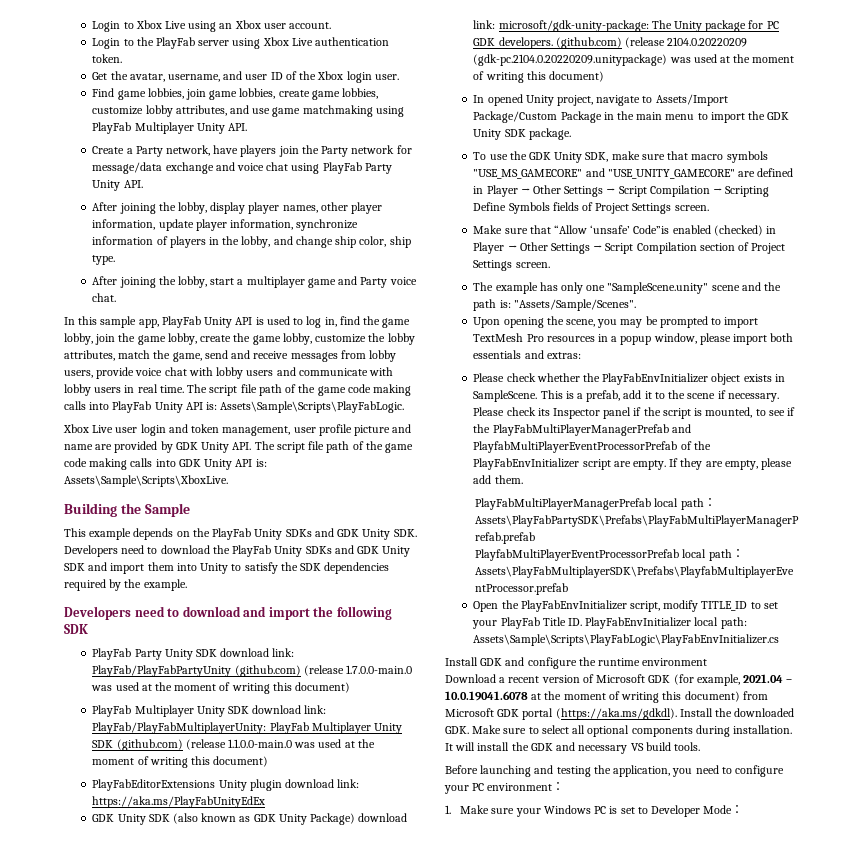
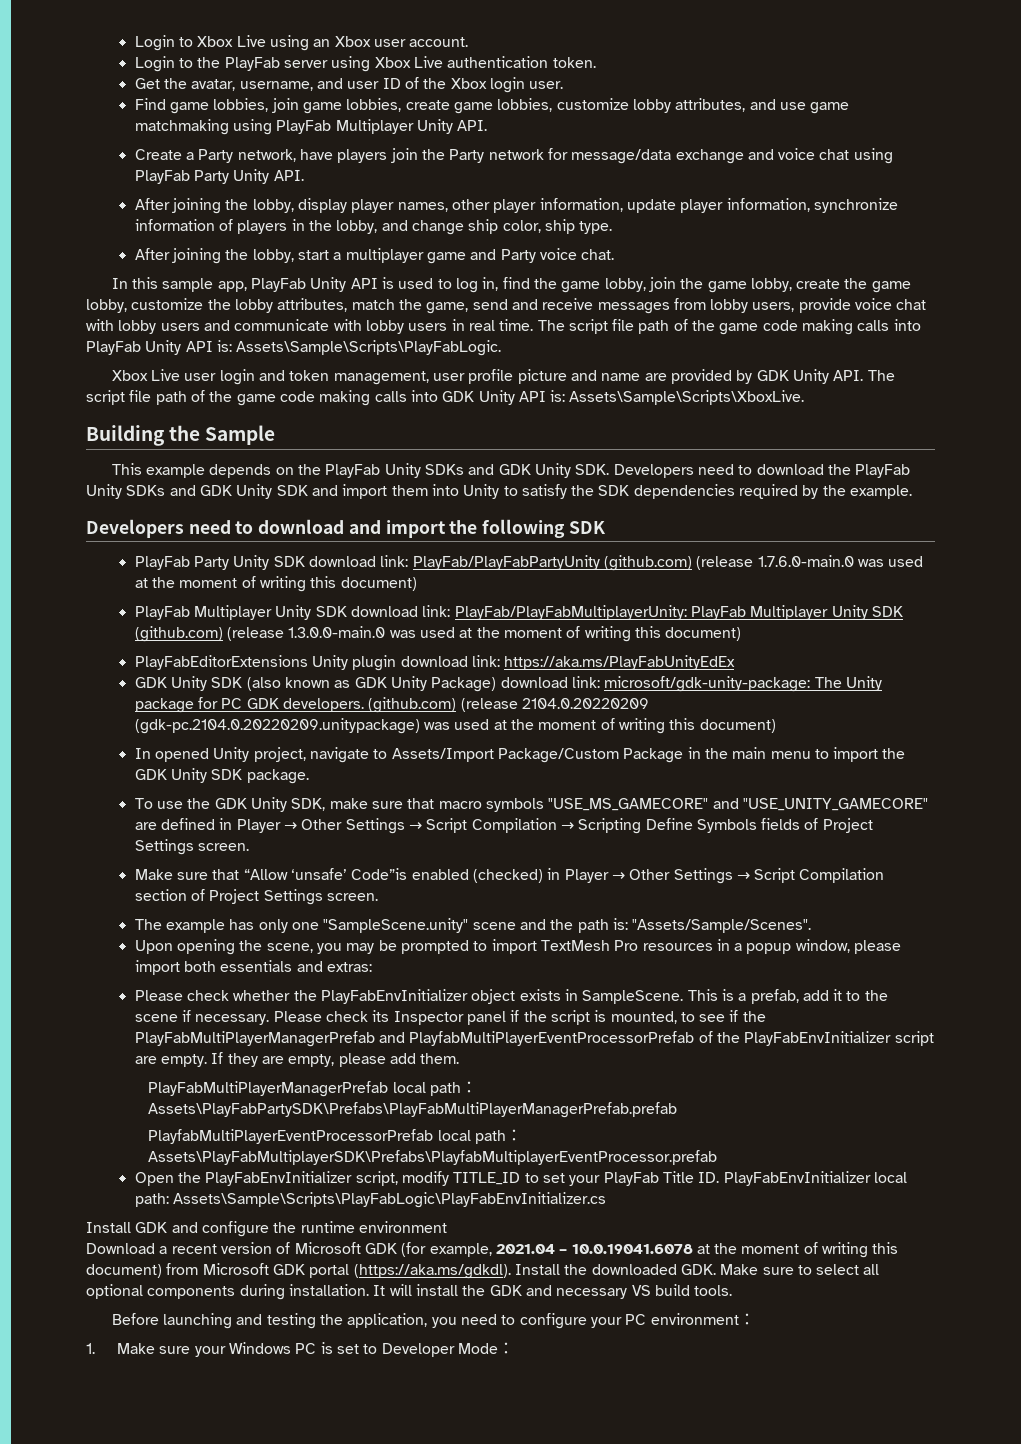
- PlayFab Party Unity SDK download link: PlayFab/PlayFabPartyUnity (github.com) (release 1.7.0.0-main.0 was used at the moment of writing this document)
+ PlayFab Party Unity SDK download link: PlayFab/PlayFabPartyUnity (github.com) (release 1.7.6.0-main.0 was used at the moment of writing this document)
- PlayFab Multiplayer Unity SDK download link: PlayFab/PlayFabMultiplayerUnity: PlayFab Multiplayer Unity SDK (github.com) (release 1.1.0.0-main.0 was used at the moment of writing this document)
+ PlayFab Multiplayer Unity SDK download link: PlayFab/PlayFabMultiplayerUnity: PlayFab Multiplayer Unity SDK (github.com) (release 1.3.0.0-main.0 was used at the moment of writing this document)

